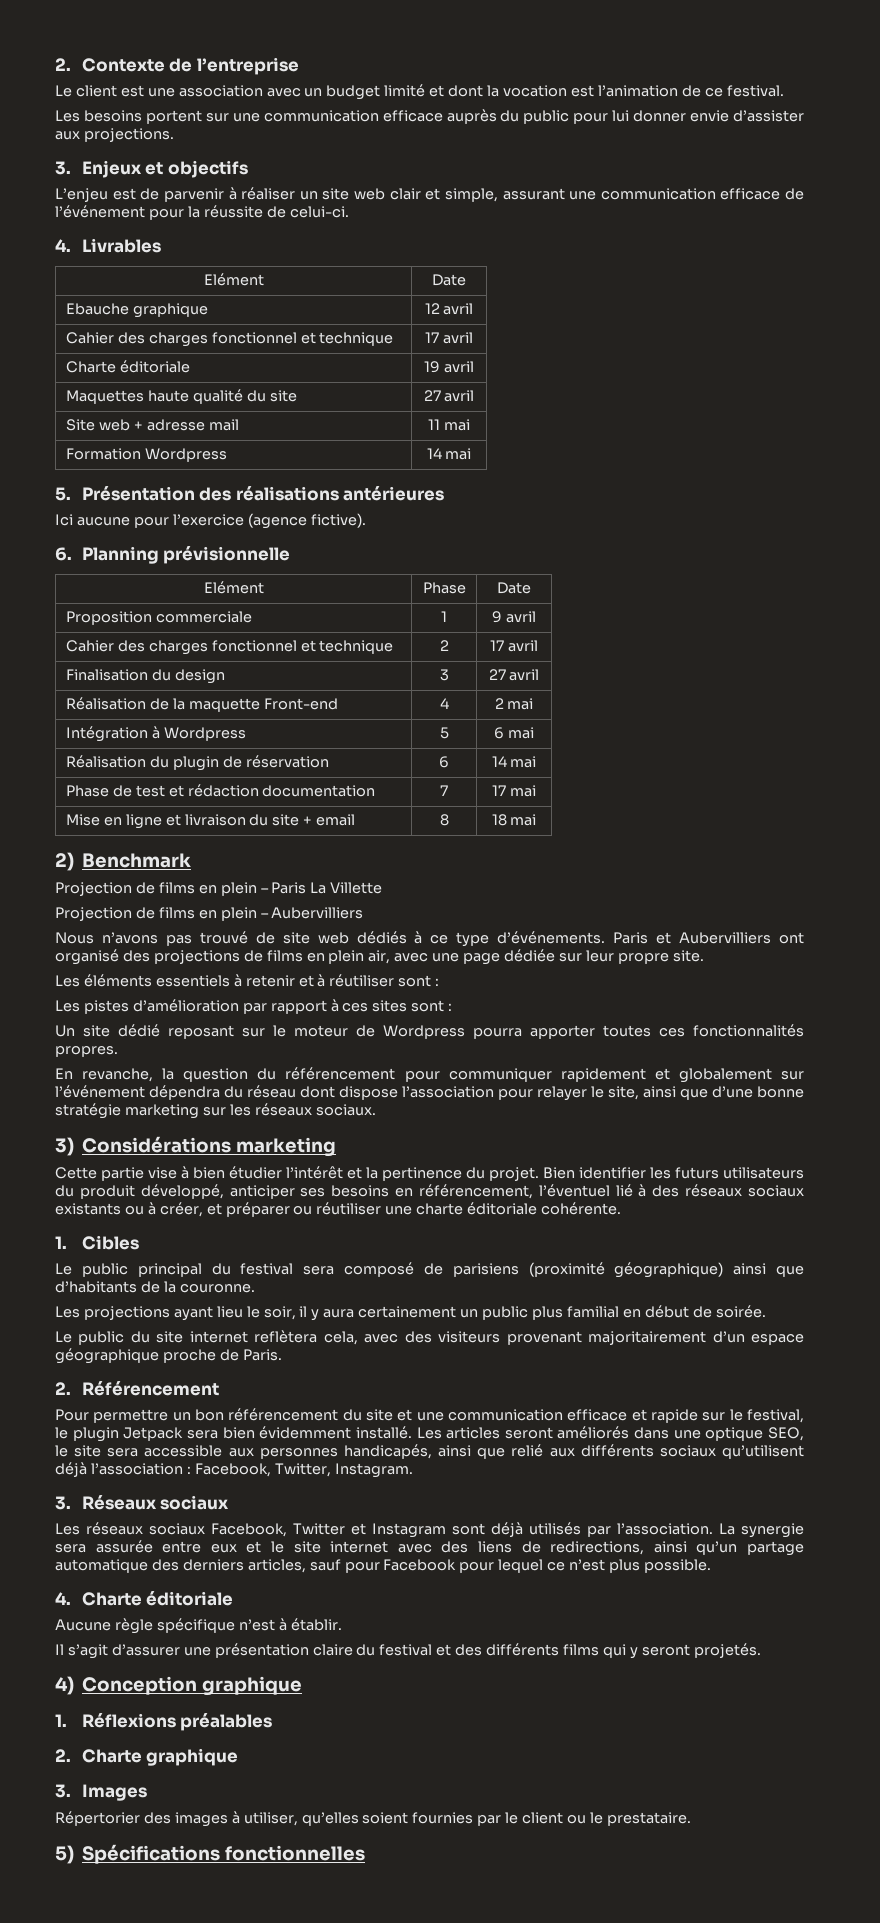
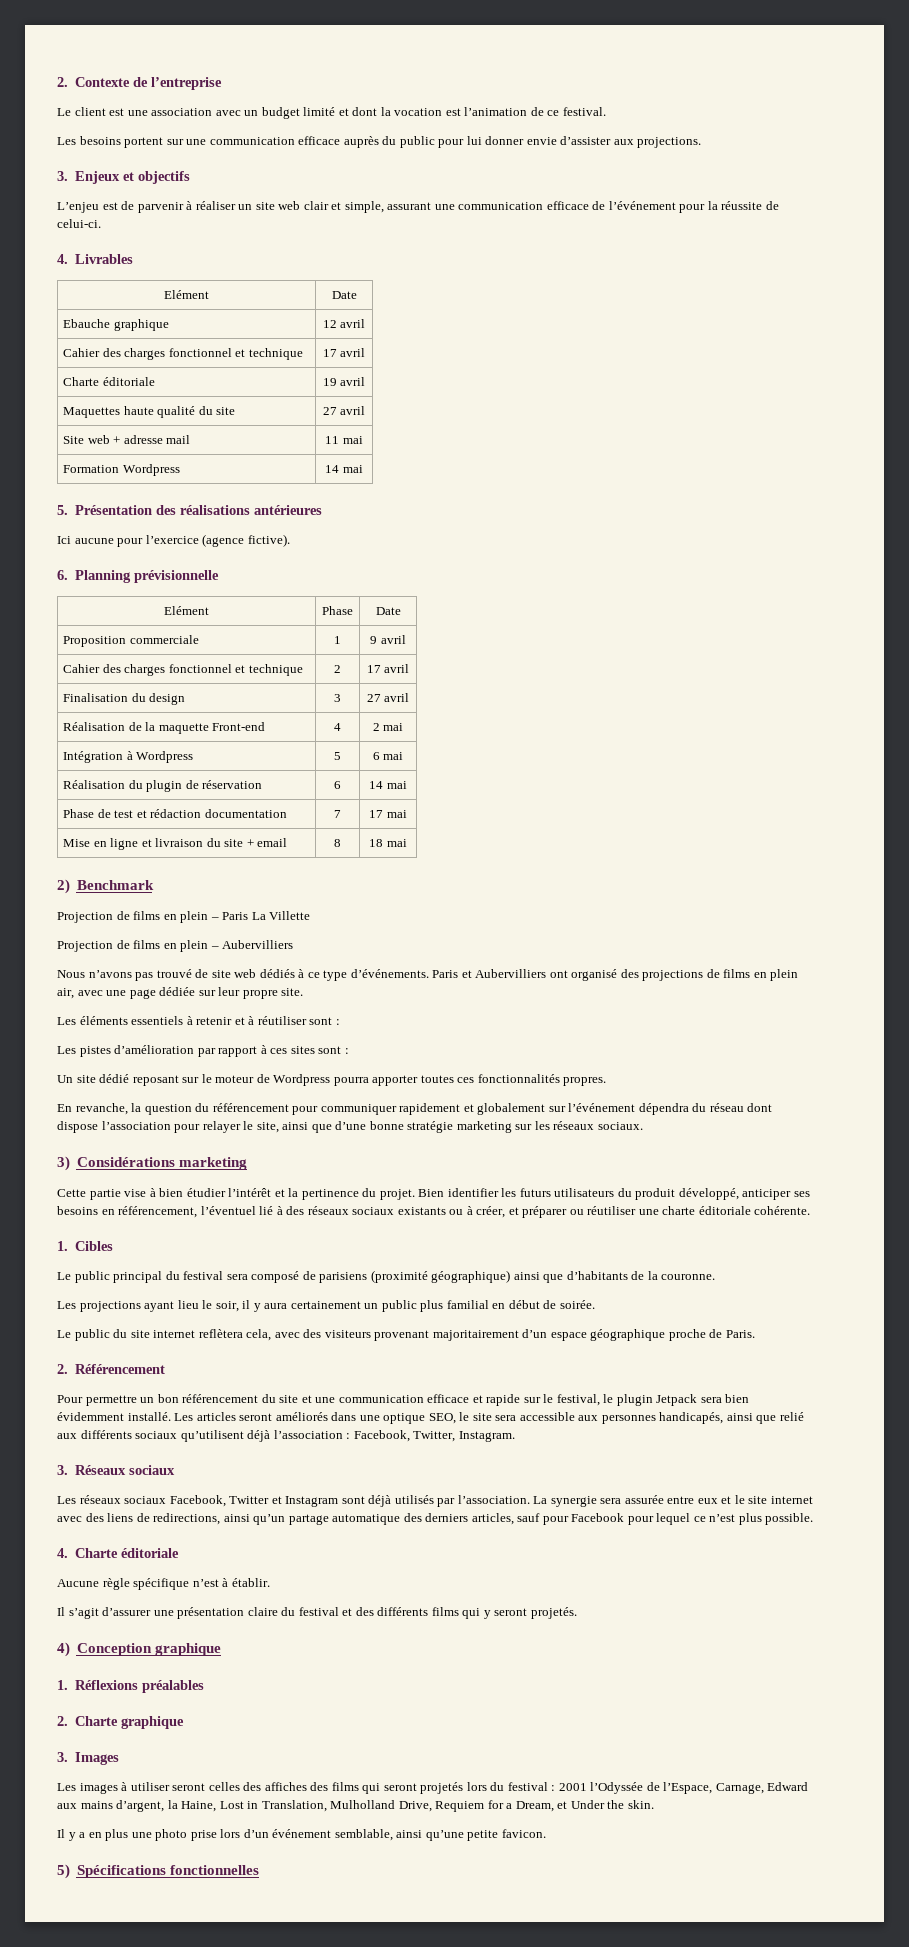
- Répertorier des images à utiliser, qu’elles soient fournies par le client ou le prestataire.
+ Les images à utiliser seront celles des affiches des films qui seront projetés lors du festival : 2001 l’Odyssée de l’Espace, Carnage, Edward aux mains d’argent, la Haine, Lost in Translation, Mulholland Drive, Requiem for a Dream, et Under the skin.
+ Il y a en plus une photo prise lors d’un événement semblable, ainsi qu’une petite favicon.

